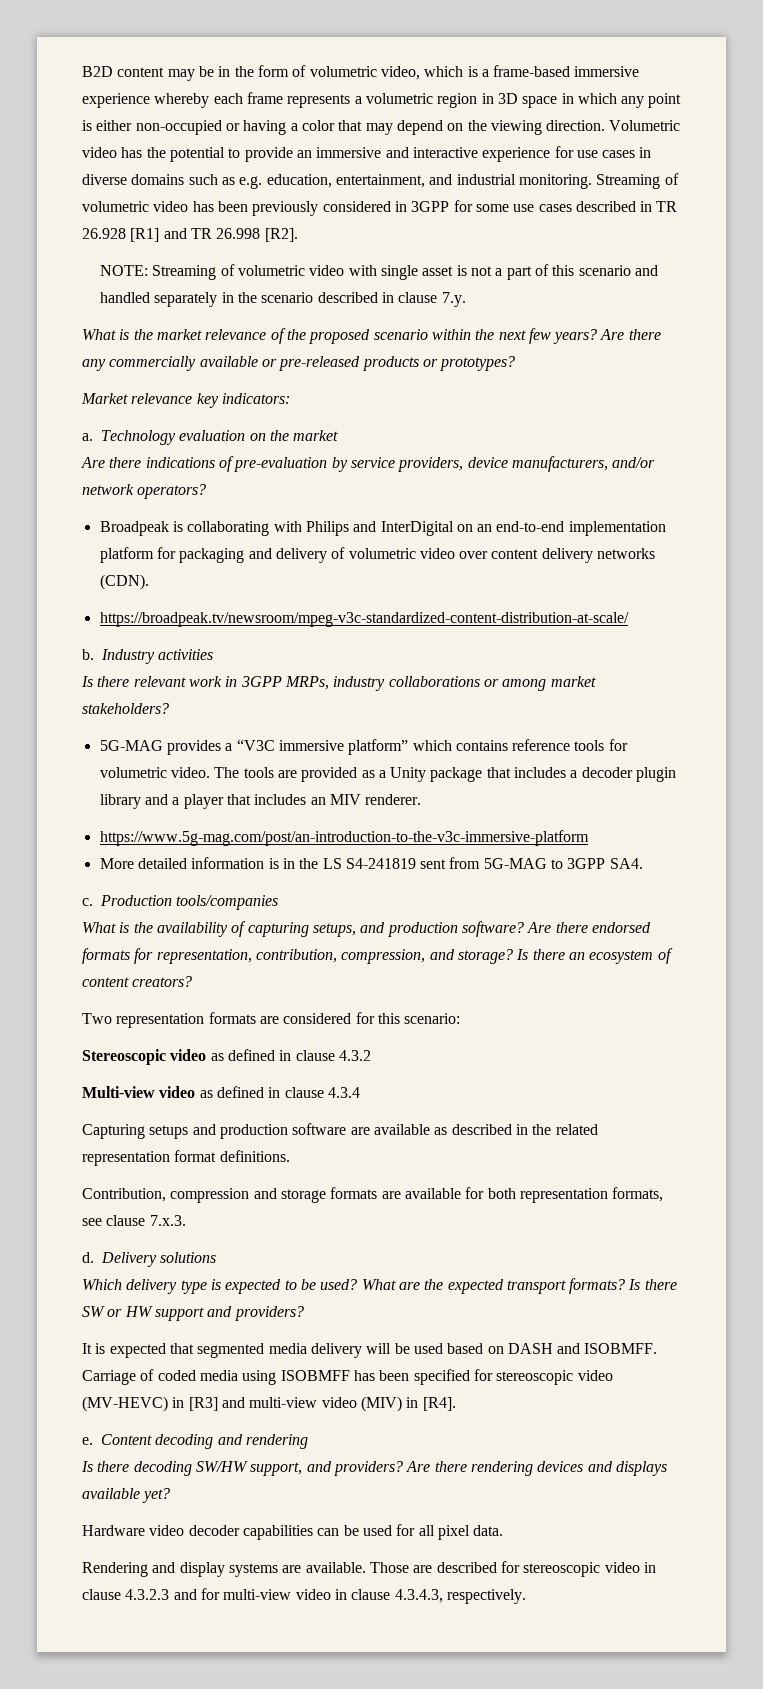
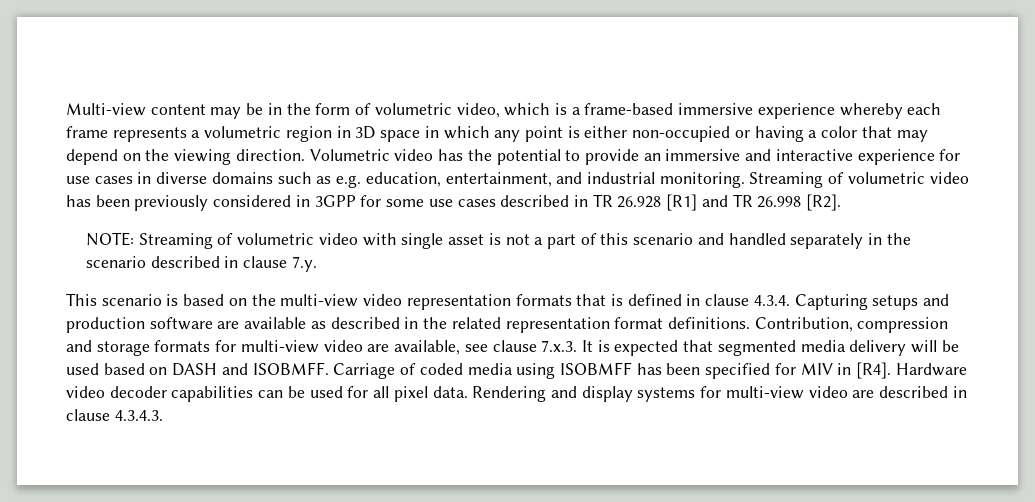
- B2D content may be in the form of volumetric video, which is a frame-based immersive experience whereby each frame represents a volumetric region in 3D space in which any point is either non-occupied or having a color that may depend on the viewing direction.
+ Multi-view content may be in the form of volumetric video, which is a frame-based immersive experience whereby each frame represents a volumetric region in 3D space in which any point is either non-occupied or having a color that may depend on the viewing direction.
- What is the market relevance of the proposed scenario within the next few years? Are there any commercially available or pre-released products or prototypes?
- Market relevance key indicators:
- a. Technology evaluation on the market
- Are there indications of pre-evaluation by service providers, device manufacturers, and/or network operators?
- Broadpeak is collaborating with Philips and InterDigital on an end-to-end implementation platform for packaging and delivery of volumetric video over content delivery networks (CDN).
- https://broadpeak.tv/newsroom/mpeg-v3c-standardized-content-distribution-at-scale/
- b. Industry activities
- Is there relevant work in 3GPP MRPs, industry collaborations or among market stakeholders?
- 5G-MAG provides a “V3C immersive platform” which contains reference tools for volumetric video. The tools are provided as a Unity package that includes a decoder plugin library and a player that includes an MIV renderer.
- https://www.5g-mag.com/post/an-introduction-to-the-v3c-immersive-platform
- More detailed information is in the LS S4-241819 sent from 5G-MAG to 3GPP SA4.
- c. Production tools/companies
- What is the availability of capturing setups, and production software? Are there endorsed formats for representation, contribution, compression, and storage? Is there an ecosystem of content creators?
- Two representation formats are considered for this scenario:
- Stereoscopic video as defined in clause 4.3.2
- Multi-view video as defined in clause 4.3.4
- Capturing setups and production software are available as described in the related representation format definitions.
- Contribution, compression and storage formats are available for both representation formats, see clause 7.x.3.
- d. Delivery solutions
- Which delivery type is expected to be used? What are the expected transport formats? Is there SW or HW support and providers?
- It is expected that segmented media delivery will be used based on DASH and ISOBMFF.
+ This scenario is based on the multi-view video representation formats that is defined in clause 4.3.4. Capturing setups and production software are available as described in the related representation format definitions. Contribution, compression and storage formats for multi-view video are available, see clause 7.x.3. It is expected that segmented media delivery will be used based on DASH and ISOBMFF.
- Carriage of coded media using ISOBMFF has been specified for stereoscopic video (MV-HEVC) in [R3] and multi-view video (MIV) in [R4].
- e. Content decoding and rendering
- Is there decoding SW/HW support, and providers? Are there rendering devices and displays available yet?
- Hardware video decoder capabilities can be used for all pixel data.
- Rendering and display systems are available. Those are described for stereoscopic video in clause 4.3.2.3 and for multi-view video in clause 4.3.4.3, respectively.
+ Carriage of coded media using ISOBMFF has been specified for MIV in [R4]. Hardware video decoder capabilities can be used for all pixel data. Rendering and display systems for multi-view video are described in clause 4.3.4.3.

